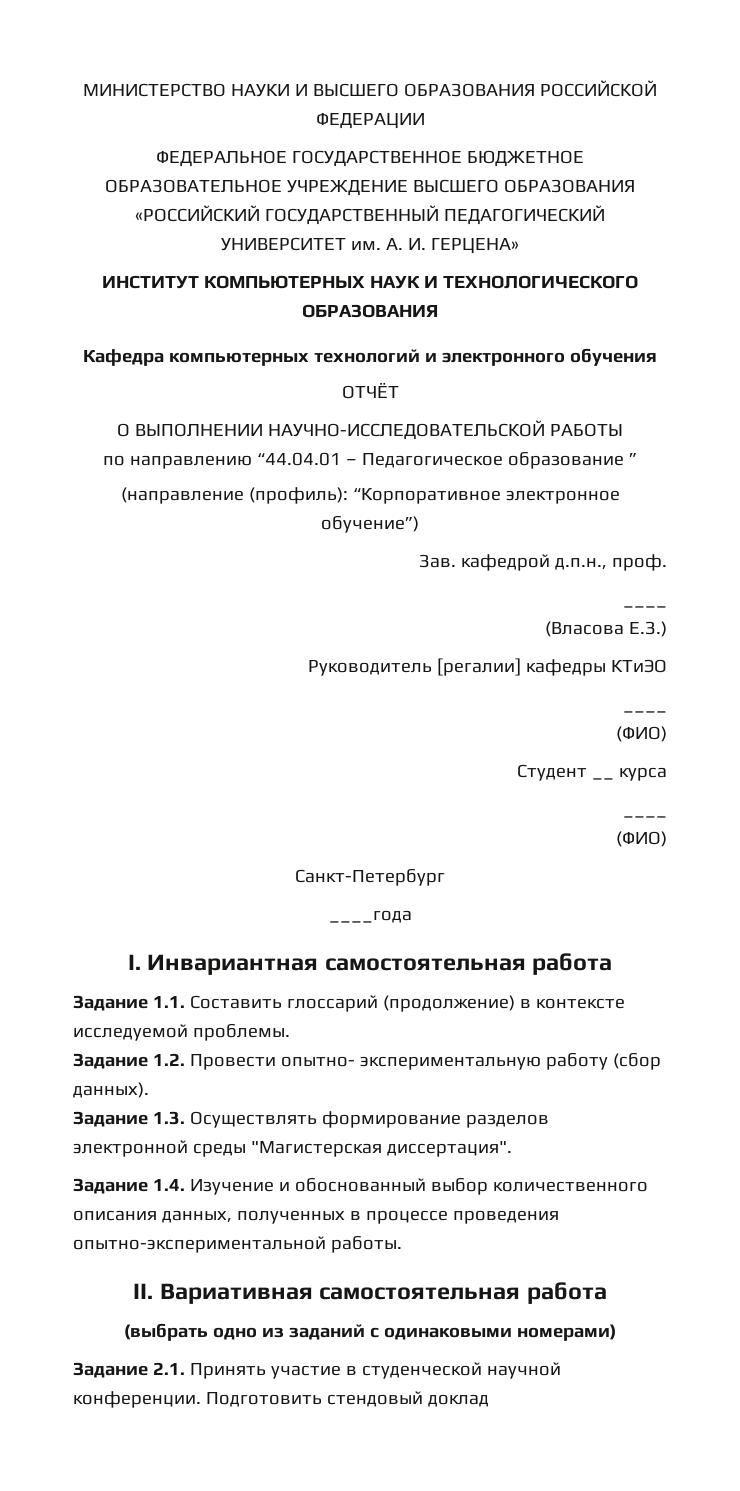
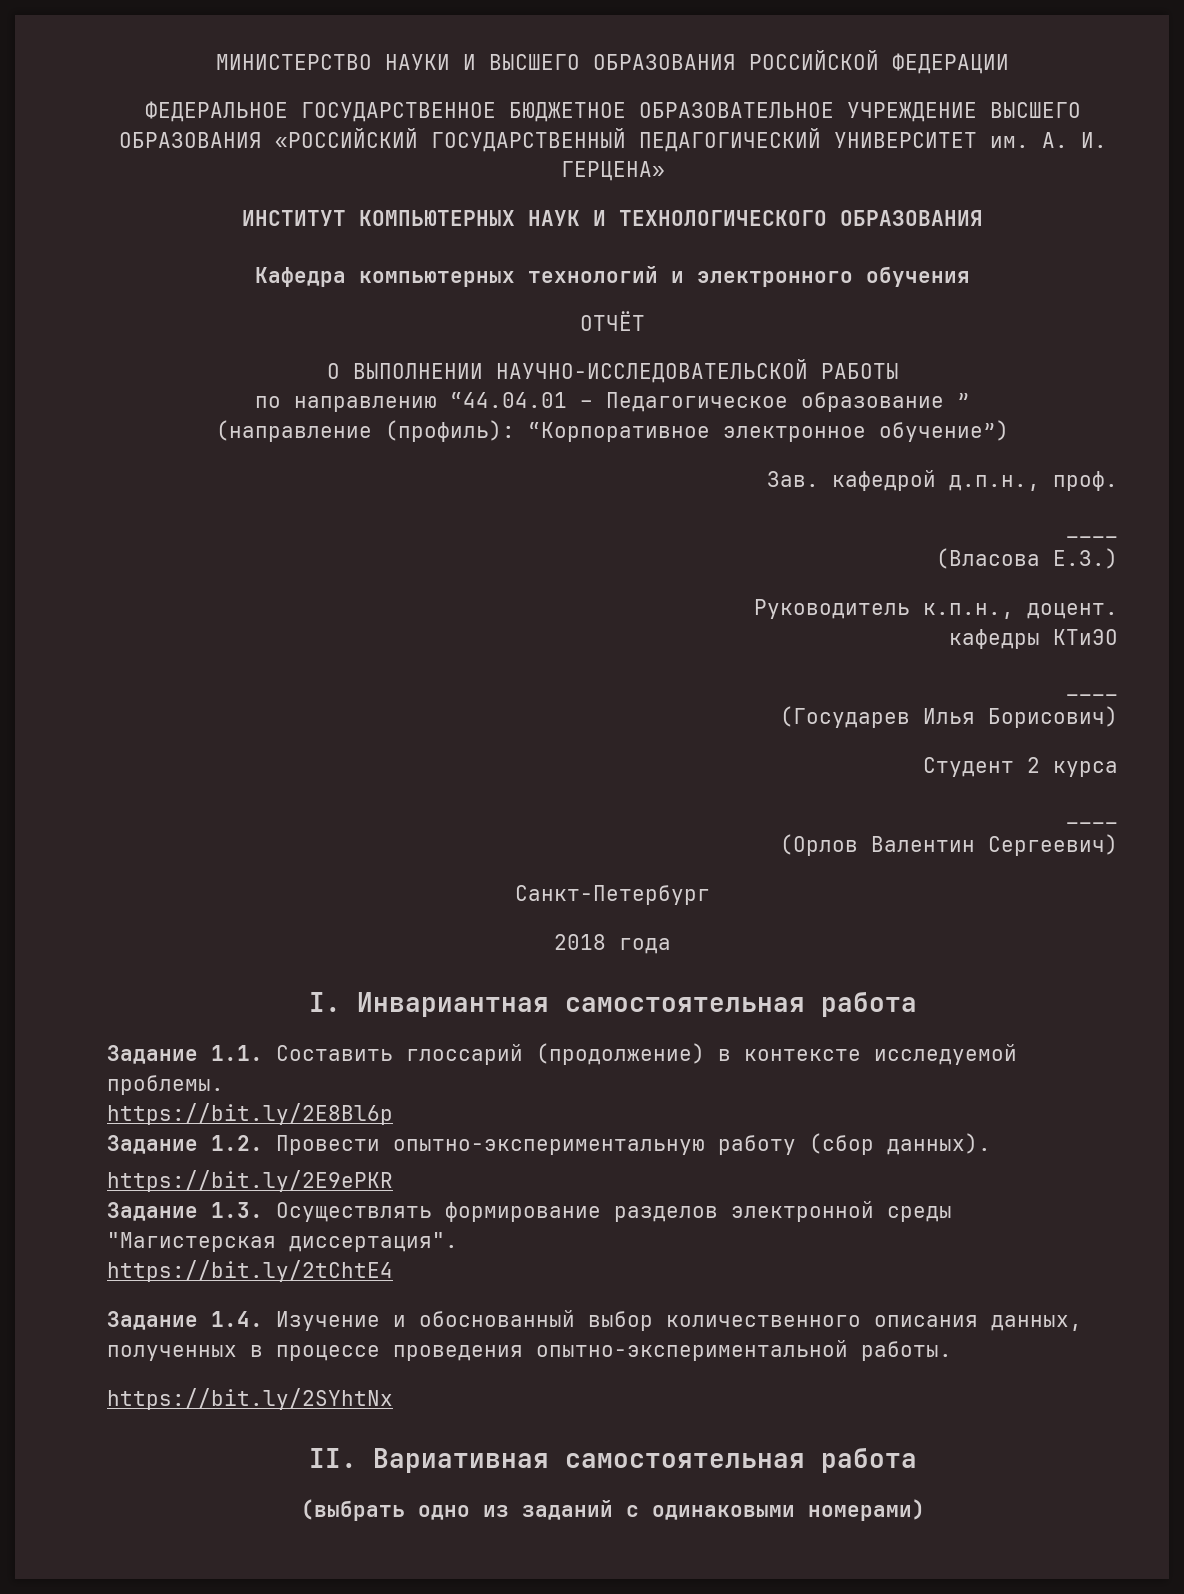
- Руководитель [регалии] кафедры КТиЭО
+ Руководитель к.п.н., доцент.
+ кафедры КТиЭО
  ____
- (ФИО)
+ (Государев Илья Борисович)
- Студент __ курса
+ Студент 2 курса
  ____
- (ФИО)
+ (Орлов Валентин Сергеевич)
- ____года
+ 2018 года
+ https://bit.ly/2E8Bl6p
- Задание 1.2. Провести опытно- экспериментальную работу (сбор данных).
+ Задание 1.2. Провести опытно-экспериментальную работу (сбор данных).
+ https://bit.ly/2E9ePKR
+ https://bit.ly/2tChtE4
+ https://bit.ly/2SYhtNx
- Задание 2.1. Принять участие в студенческой научной конференции. Подготовить стендовый доклад

